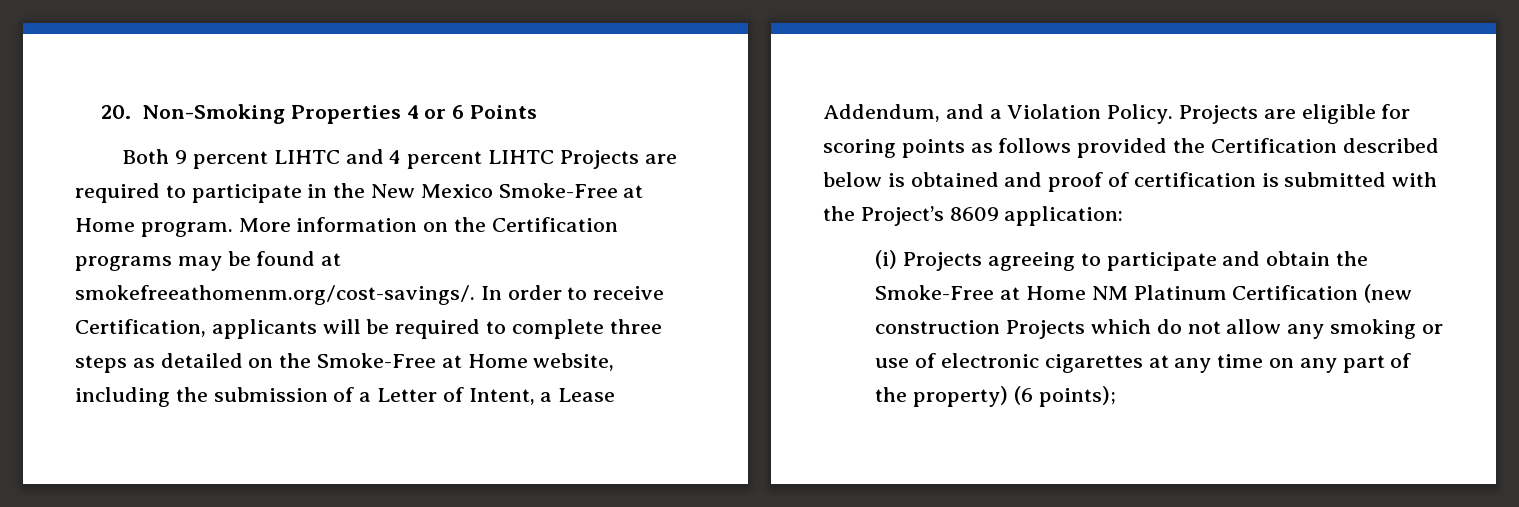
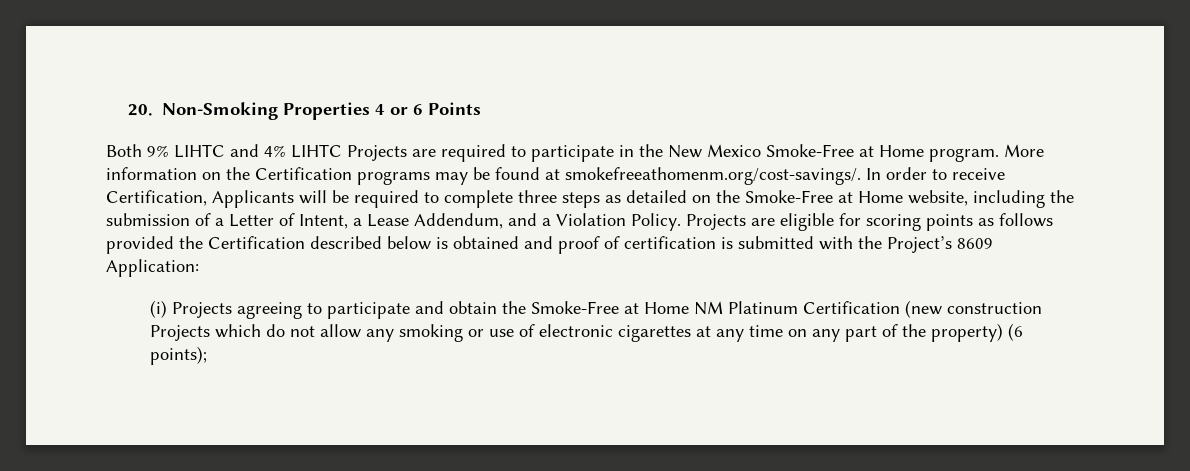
- Both 9 percent LIHTC and 4 percent LIHTC Projects are required to participate in the New Mexico Smoke-Free at Home program.
+ Both 9% LIHTC and 4% LIHTC Projects are required to participate in the New Mexico Smoke-Free at Home program.
- More information on the Certification programs may be found at smokefreeathomenm.org/cost-savings/. In order to receive Certification, applicants will be required to complete three steps as detailed on the Smoke-Free at Home website, including the submission of a Letter of Intent, a Lease Addendum, and a Violation Policy.
+ More information on the Certification programs may be found at smokefreeathomenm.org/cost-savings/. In order to receive Certification, Applicants will be required to complete three steps as detailed on the Smoke-Free at Home website, including the submission of a Letter of Intent, a Lease Addendum, and a Violation Policy.
- Projects are eligible for scoring points as follows provided the Certification described below is obtained and proof of certification is submitted with the Project’s 8609 application:
+ Projects are eligible for scoring points as follows provided the Certification described below is obtained and proof of certification is submitted with the Project’s 8609 Application:

